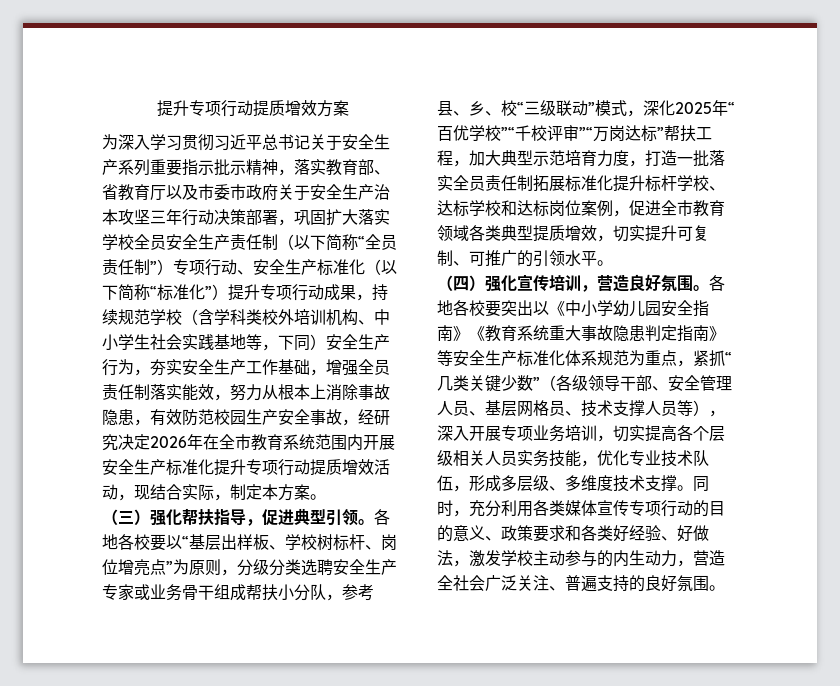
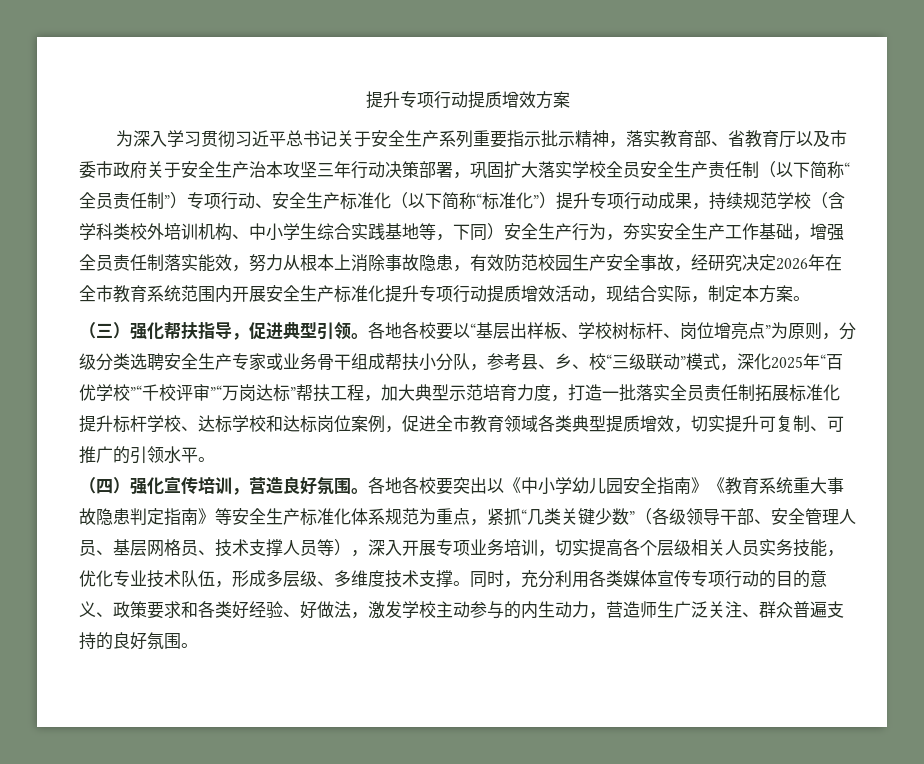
- 为深入学习贯彻习近平总书记关于安全生产系列重要指示批示精神，落实教育部、省教育厅以及市委市政府关于安全生产治本攻坚三年行动决策部署，巩固扩大落实学校全员安全生产责任制（以下简称“全员责任制”）专项行动、安全生产标准化（以下简称“标准化”）提升专项行动成果，持续规范学校（含学科类校外培训机构、中小学生社会实践基地等，下同）安全生产行为，夯实安全生产工作基础，增强全员责任制落实能效，努力从根本上消除事故隐患，有效防范校园生产安全事故，经研究决定2026年在全市教育系统范围内开展安全生产标准化提升专项行动提质增效活动，现结合实际，制定本方案。
+ 为深入学习贯彻习近平总书记关于安全生产系列重要指示批示精神，落实教育部、省教育厅以及市委市政府关于安全生产治本攻坚三年行动决策部署，巩固扩大落实学校全员安全生产责任制（以下简称“全员责任制”）专项行动、安全生产标准化（以下简称“标准化”）提升专项行动成果，持续规范学校（含学科类校外培训机构、中小学生综合实践基地等，下同）安全生产行为，夯实安全生产工作基础，增强全员责任制落实能效，努力从根本上消除事故隐患，有效防范校园生产安全事故，经研究决定2026年在全市教育系统范围内开展安全生产标准化提升专项行动提质增效活动，现结合实际，制定本方案。
- 同时，充分利用各类媒体宣传专项行动的目的意义、政策要求和各类好经验、好做法，激发学校主动参与的内生动力，营造全社会广泛关注、普遍支持的良好氛围。
+ 同时，充分利用各类媒体宣传专项行动的目的意义、政策要求和各类好经验、好做法，激发学校主动参与的内生动力，营造师生广泛关注、群众普遍支持的良好氛围。

